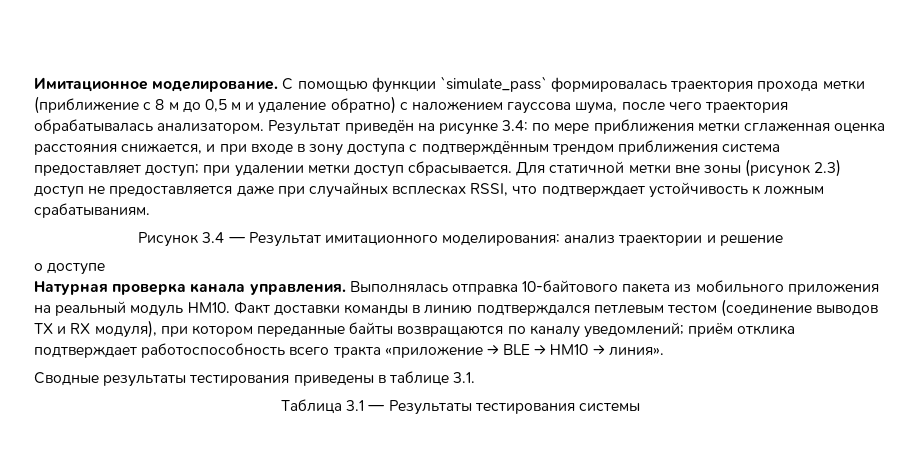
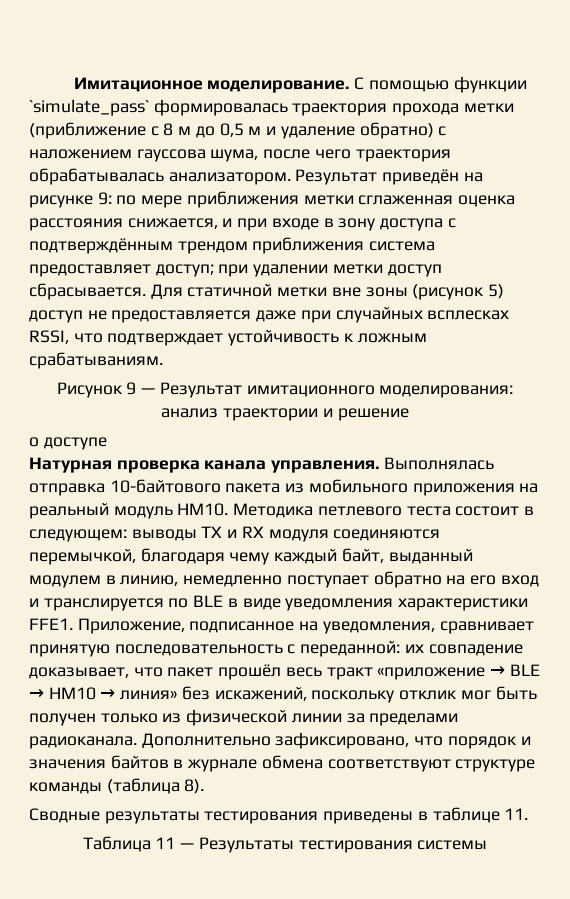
- Результат приведён на рисунке 3.4: по мере приближения метки сглаженная оценка расстояния снижается, и при входе в зону доступа с подтверждённым трендом приближения система предоставляет доступ; при удалении метки доступ сбрасывается.
+ Результат приведён на рисунке 9: по мере приближения метки сглаженная оценка расстояния снижается, и при входе в зону доступа с подтверждённым трендом приближения система предоставляет доступ; при удалении метки доступ сбрасывается.
- Для статичной метки вне зоны (рисунок 2.3) доступ не предоставляется даже при случайных всплесках RSSI, что подтверждает устойчивость к ложным срабатываниям.
+ Для статичной метки вне зоны (рисунок 5) доступ не предоставляется даже при случайных всплесках RSSI, что подтверждает устойчивость к ложным срабатываниям.
- Рисунок 3.4 — Результат имитационного моделирования: анализ траектории и решение
+ Рисунок 9 — Результат имитационного моделирования: анализ траектории и решение
- Факт доставки команды в линию подтверждался петлевым тестом (соединение выводов TX и RX модуля), при котором переданные байты возвращаются по каналу уведомлений; приём отклика подтверждает работоспособность всего тракта «приложение → BLE → HM10 → линия».
+ Методика петлевого теста состоит в следующем: выводы TX и RX модуля соединяются перемычкой, благодаря чему каждый байт, выданный модулем в линию, немедленно поступает обратно на его вход и транслируется по BLE в виде уведомления характеристики FFE1. Приложение, подписанное на уведомления, сравнивает принятую последовательность с переданной: их совпадение доказывает, что пакет прошёл весь тракт «приложение → BLE → HM10 → линия» без искажений, поскольку отклик мог быть получен только из физической линии за пределами радиоканала. Дополнительно зафиксировано, что порядок и значения байтов в журнале обмена соответствуют структуре команды (таблица 8).
- Сводные результаты тестирования приведены в таблице 3.1.
+ Сводные результаты тестирования приведены в таблице 11.
- Таблица 3.1 — Результаты тестирования системы
+ Таблица 11 — Результаты тестирования системы

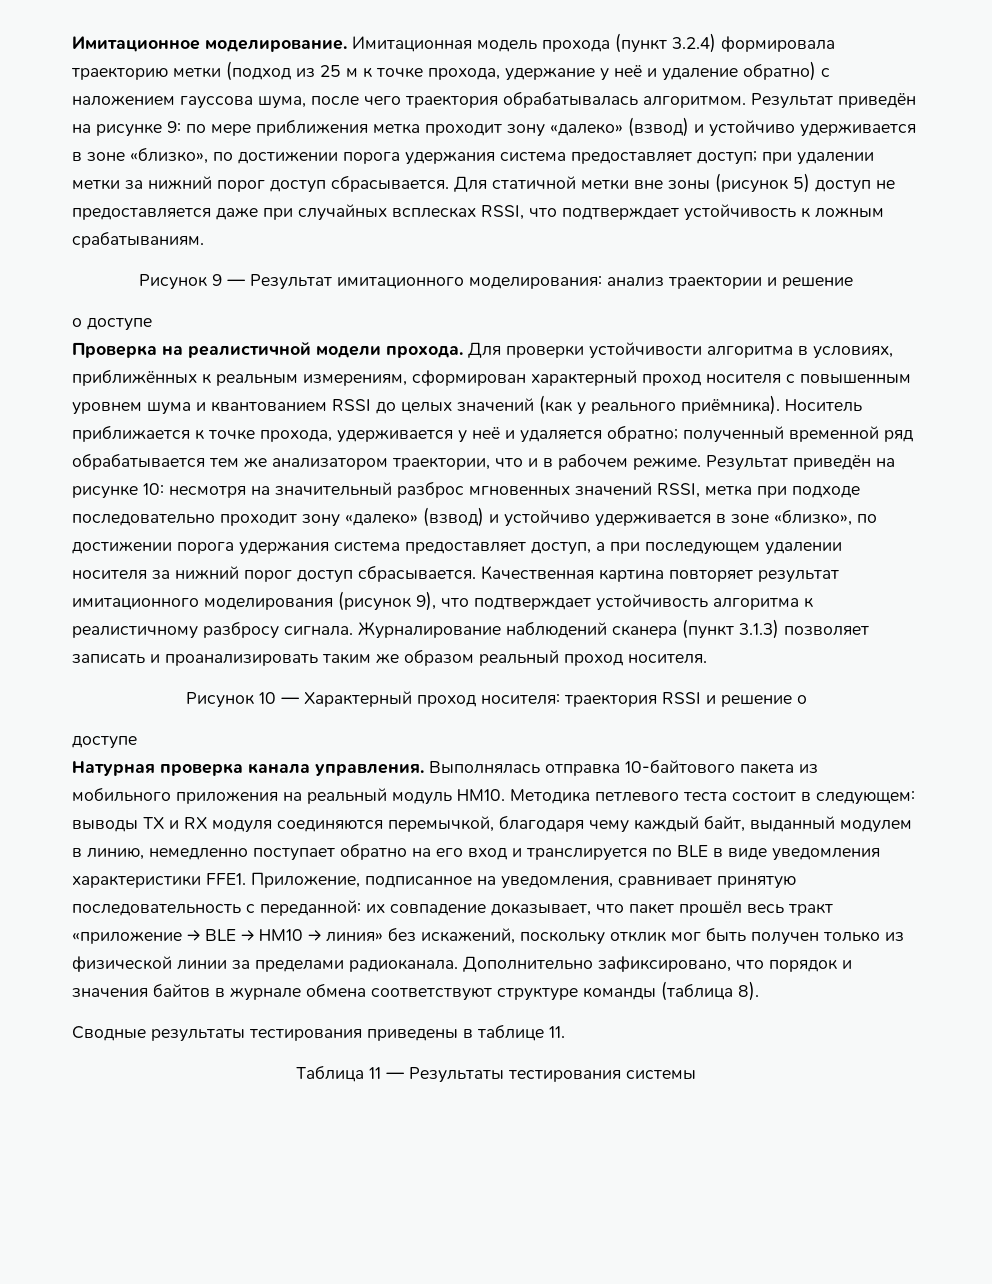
- С помощью функции `simulate_pass` формировалась траектория прохода метки (приближение с 8 м до 0,5 м и удаление обратно) с наложением гауссова шума, после чего траектория обрабатывалась анализатором.
+ Имитационная модель прохода (пункт 3.2.4) формировала траекторию метки (подход из 25 м к точке прохода, удержание у неё и удаление обратно) с наложением гауссова шума, после чего траектория обрабатывалась алгоритмом.
- Результат приведён на рисунке 9: по мере приближения метки сглаженная оценка расстояния снижается, и при входе в зону доступа с подтверждённым трендом приближения система предоставляет доступ; при удалении метки доступ сбрасывается.
+ Результат приведён на рисунке 9: по мере приближения метка проходит зону «далеко» (взвод) и устойчиво удерживается в зоне «близко», по достижении порога удержания система предоставляет доступ; при удалении метки за нижний порог доступ сбрасывается.
+ Проверка на реалистичной модели прохода. Для проверки устойчивости алгоритма в условиях, приближённых к реальным измерениям, сформирован характерный проход носителя с повышенным уровнем шума и квантованием RSSI до целых значений (как у реального приёмника). Носитель приближается к точке прохода, удерживается у неё и удаляется обратно; полученный временной ряд обрабатывается тем же анализатором траектории, что и в рабочем режиме. Результат приведён на рисунке 10: несмотря на значительный разброс мгновенных значений RSSI, метка при подходе последовательно проходит зону «далеко» (взвод) и устойчиво удерживается в зоне «близко», по достижении порога удержания система предоставляет доступ, а при последующем удалении носителя за нижний порог доступ сбрасывается. Качественная картина повторяет результат имитационного моделирования (рисунок 9), что подтверждает устойчивость алгоритма к реалистичному разбросу сигнала. Журналирование наблюдений сканера (пункт 3.1.3) позволяет записать и проанализировать таким же образом реальный проход носителя.
+ Рисунок 10 — Характерный проход носителя: траектория RSSI и решение о
+ доступе

